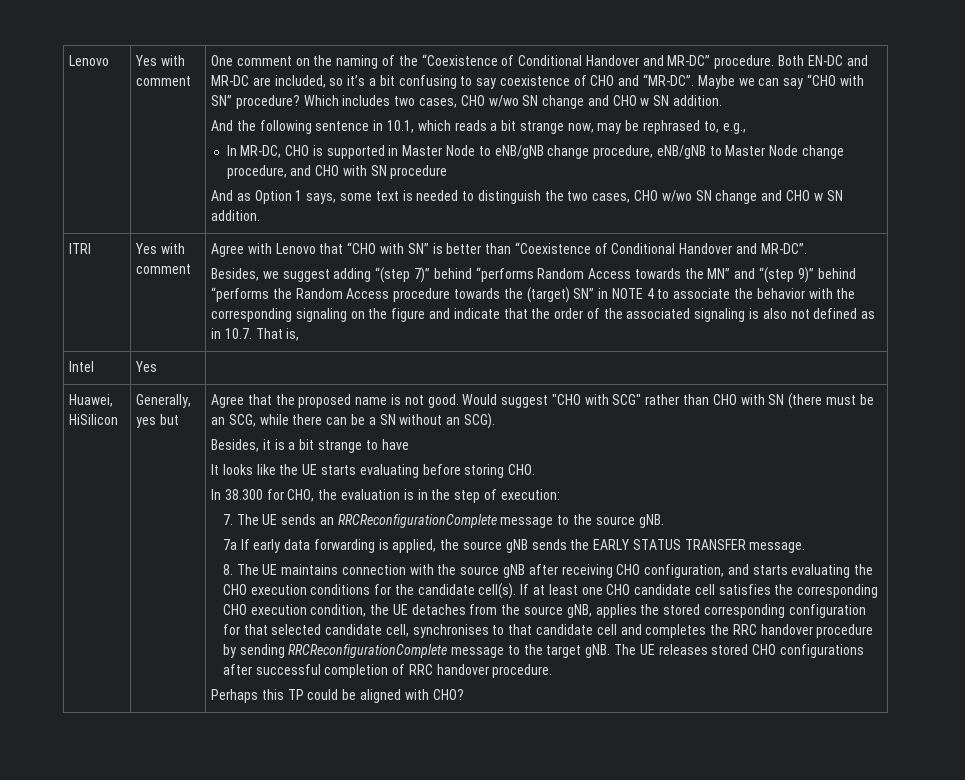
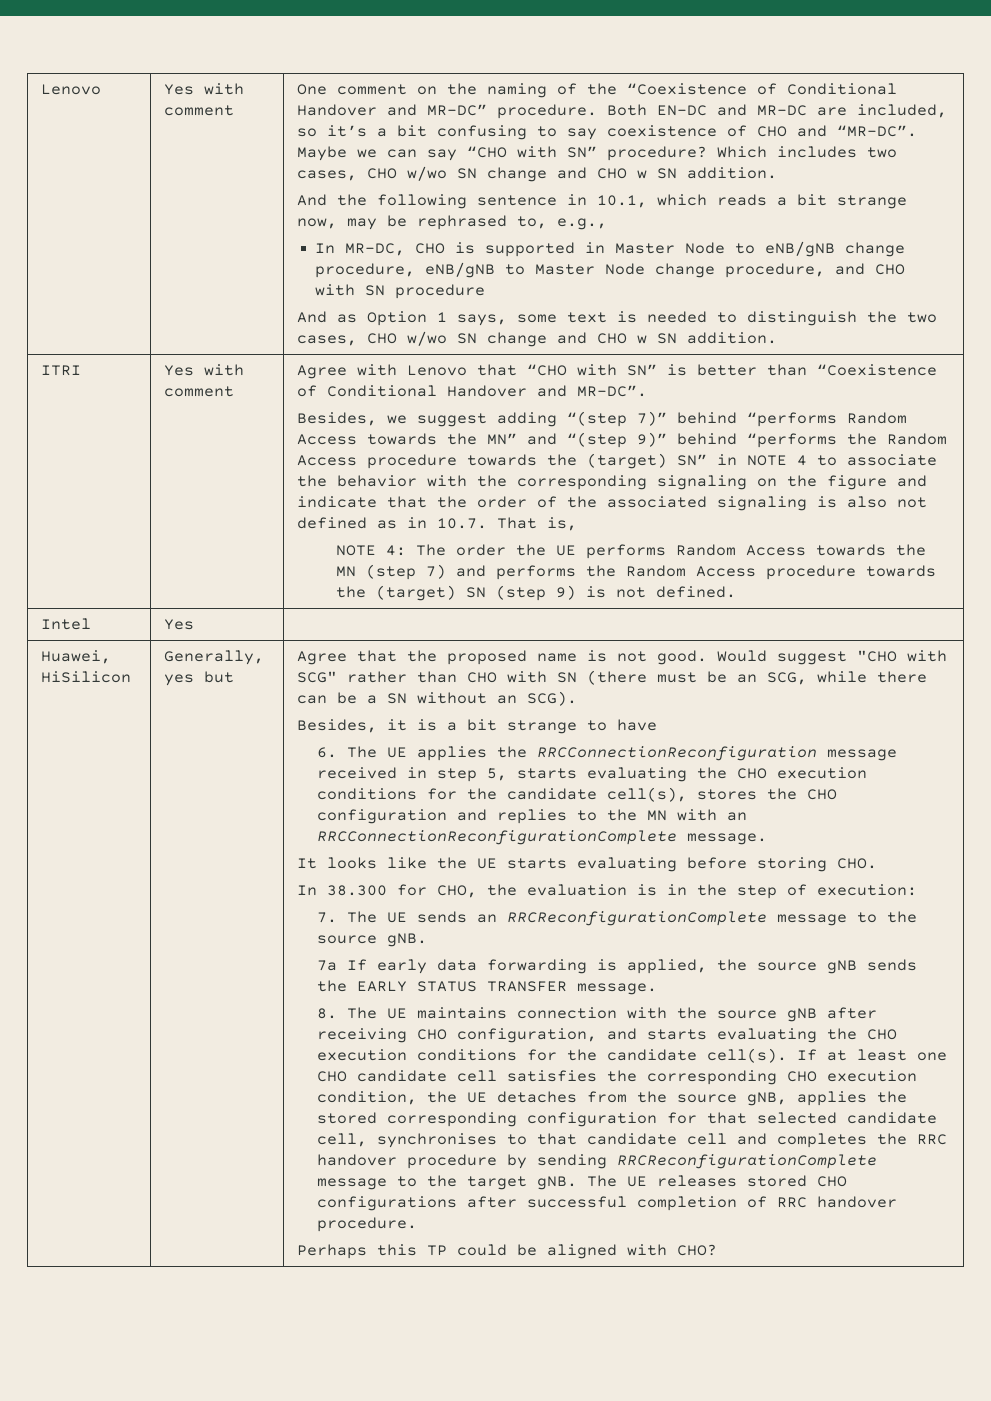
+ NOTE 4: The order the UE performs Random Access towards the MN (step 7) and performs the Random Access procedure towards the (target) SN (step 9) is not defined.
+ 6. The UE applies the RRCConnectionReconfiguration message received in step 5, starts evaluating the CHO execution conditions for the candidate cell(s), stores the CHO configuration and replies to the MN with an RRCConnectionReconfigurationComplete message.

